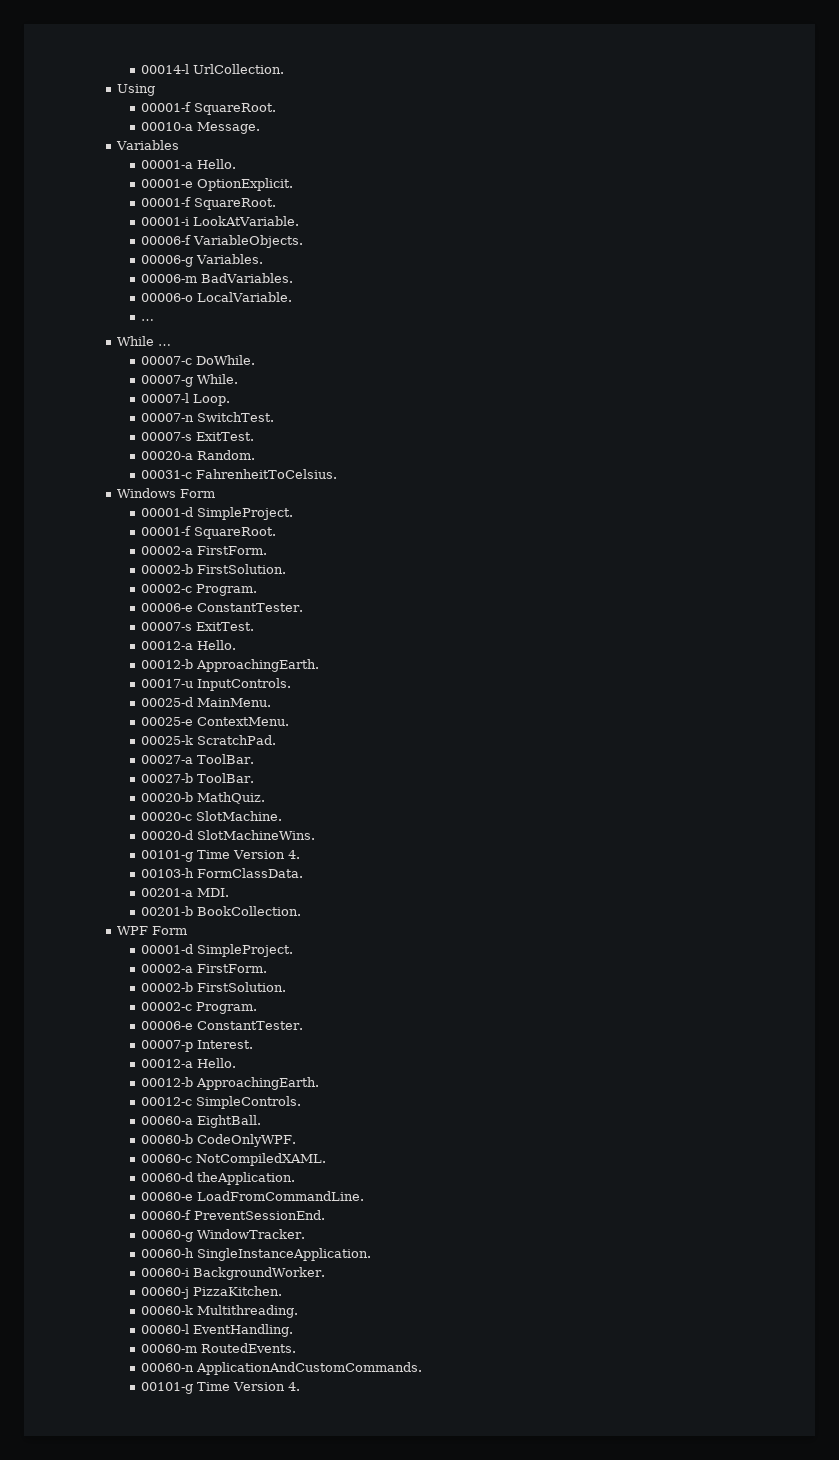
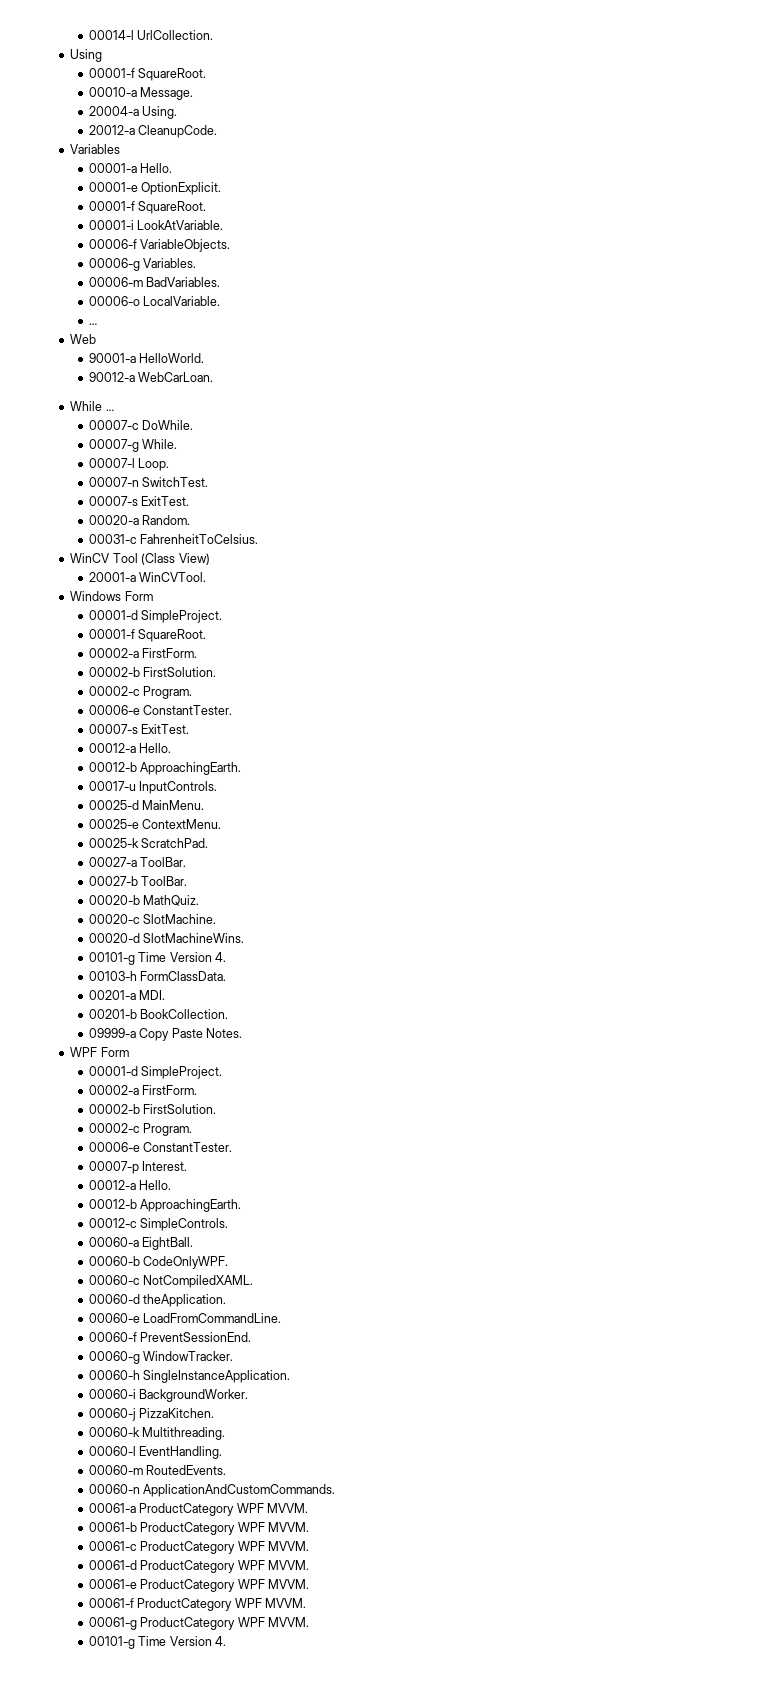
+ 20004-a Using.
+ 20012-a CleanupCode.
+ Web
+ 90001-a HelloWorld.
+ 90012-a WebCarLoan.
+ WinCV Tool (Class View)
+ 20001-a WinCVTool.
+ 09999-a Copy Paste Notes.
+ 00061-a ProductCategory WPF MVVM.
+ 00061-b ProductCategory WPF MVVM.
+ 00061-c ProductCategory WPF MVVM.
+ 00061-d ProductCategory WPF MVVM.
+ 00061-e ProductCategory WPF MVVM.
+ 00061-f ProductCategory WPF MVVM.
+ 00061-g ProductCategory WPF MVVM.

